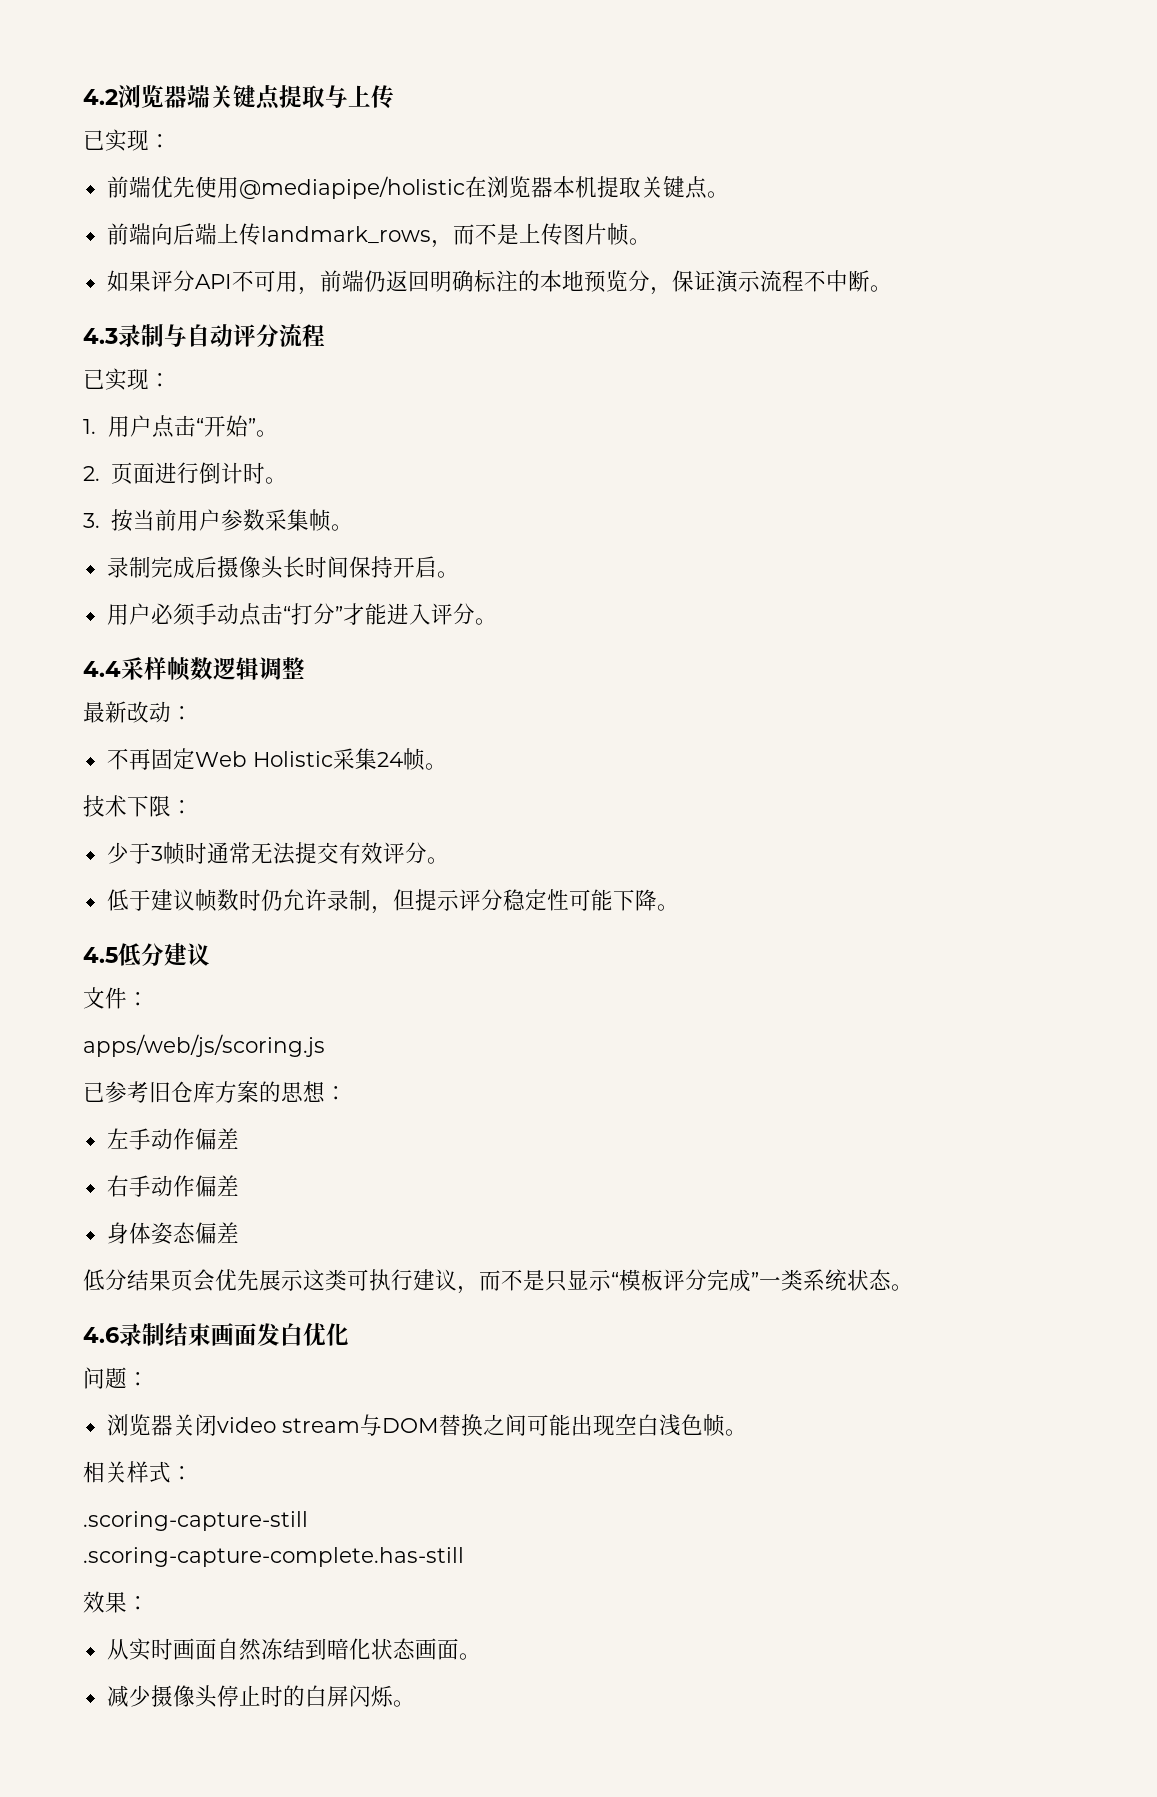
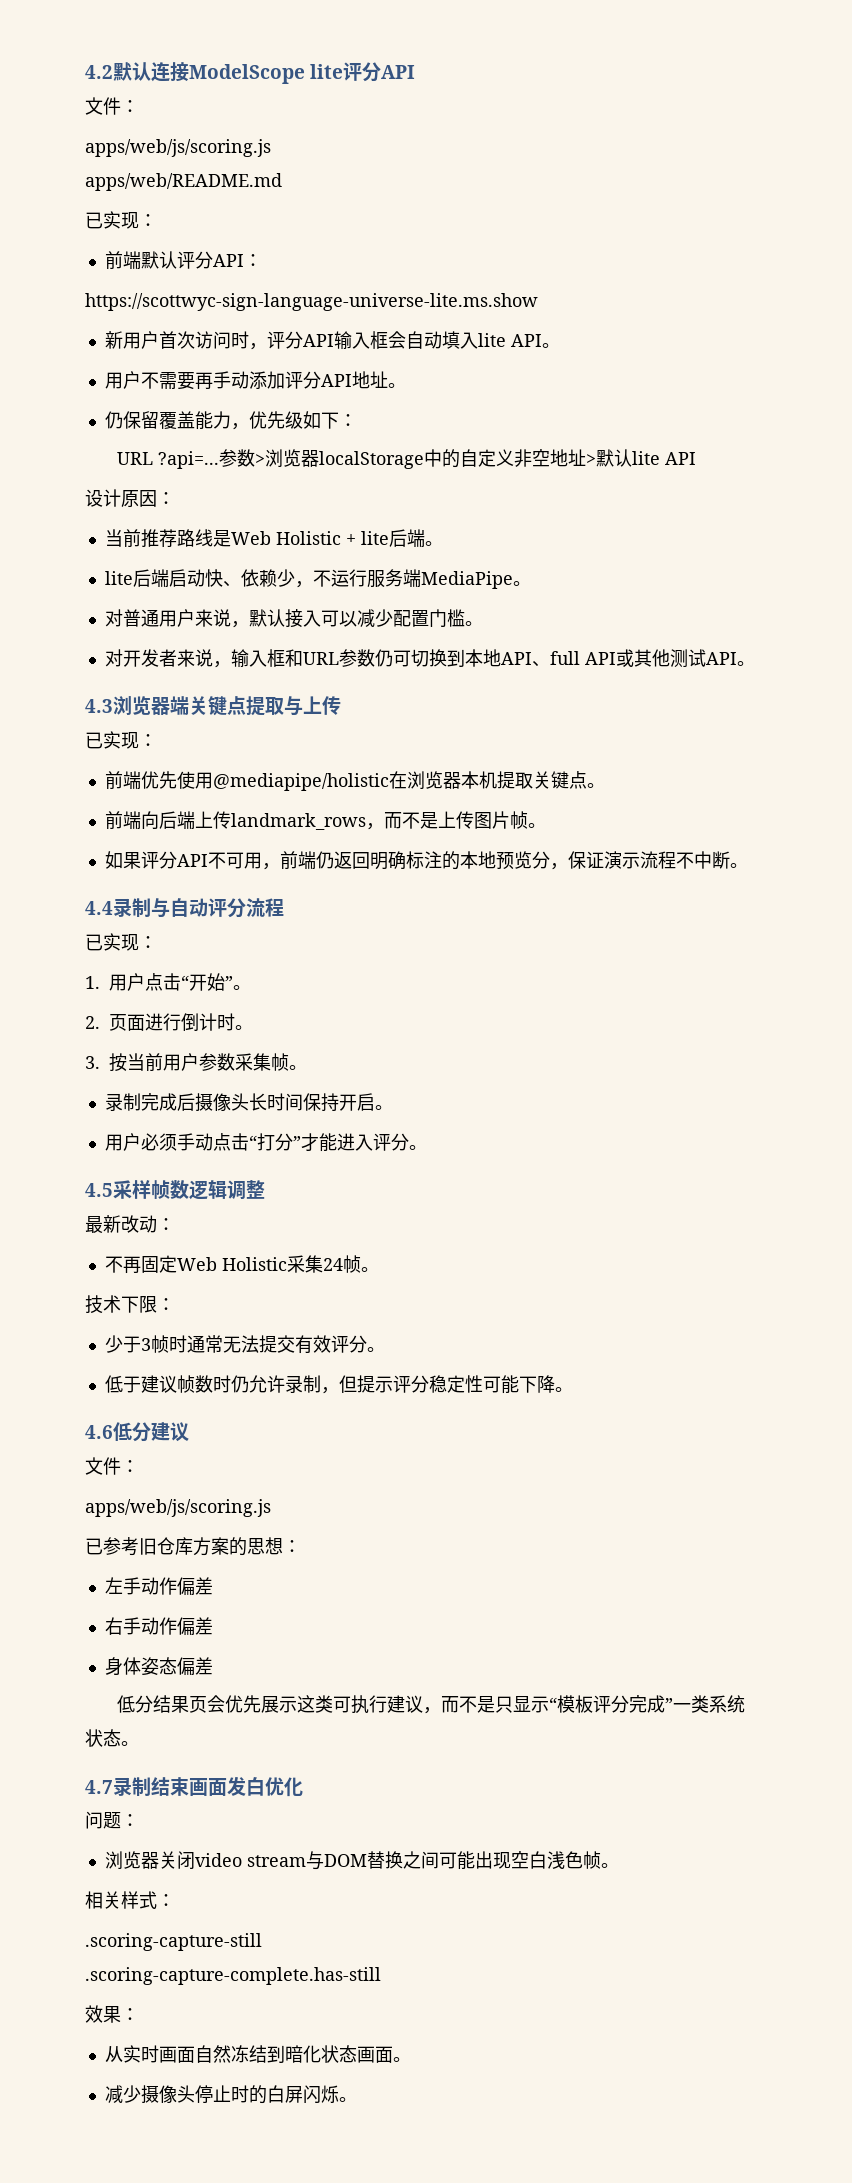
- 4.2浏览器端关键点提取与上传
+ 4.2默认连接ModelScope lite评分API
+ 文件：
+ apps/web/js/scoring.js
+ apps/web/README.md
+ 已实现：
+ 前端默认评分API：
+ https://scottwyc-sign-language-universe-lite.ms.show
+ 新用户首次访问时，评分API输入框会自动填入lite API。
+ 用户不需要再手动添加评分API地址。
+ 仍保留覆盖能力，优先级如下：
+ URL ?api=...参数>浏览器localStorage中的自定义非空地址>默认lite API
+ 设计原因：
+ 当前推荐路线是Web Holistic + lite后端。
+ lite后端启动快、依赖少，不运行服务端MediaPipe。
+ 对普通用户来说，默认接入可以减少配置门槛。
+ 对开发者来说，输入框和URL参数仍可切换到本地API、full API或其他测试API。
+ 4.3浏览器端关键点提取与上传
- 4.3录制与自动评分流程
+ 4.4录制与自动评分流程
- 4.4采样帧数逻辑调整
+ 4.5采样帧数逻辑调整
- 4.5低分建议
+ 4.6低分建议
- 4.6录制结束画面发白优化
+ 4.7录制结束画面发白优化

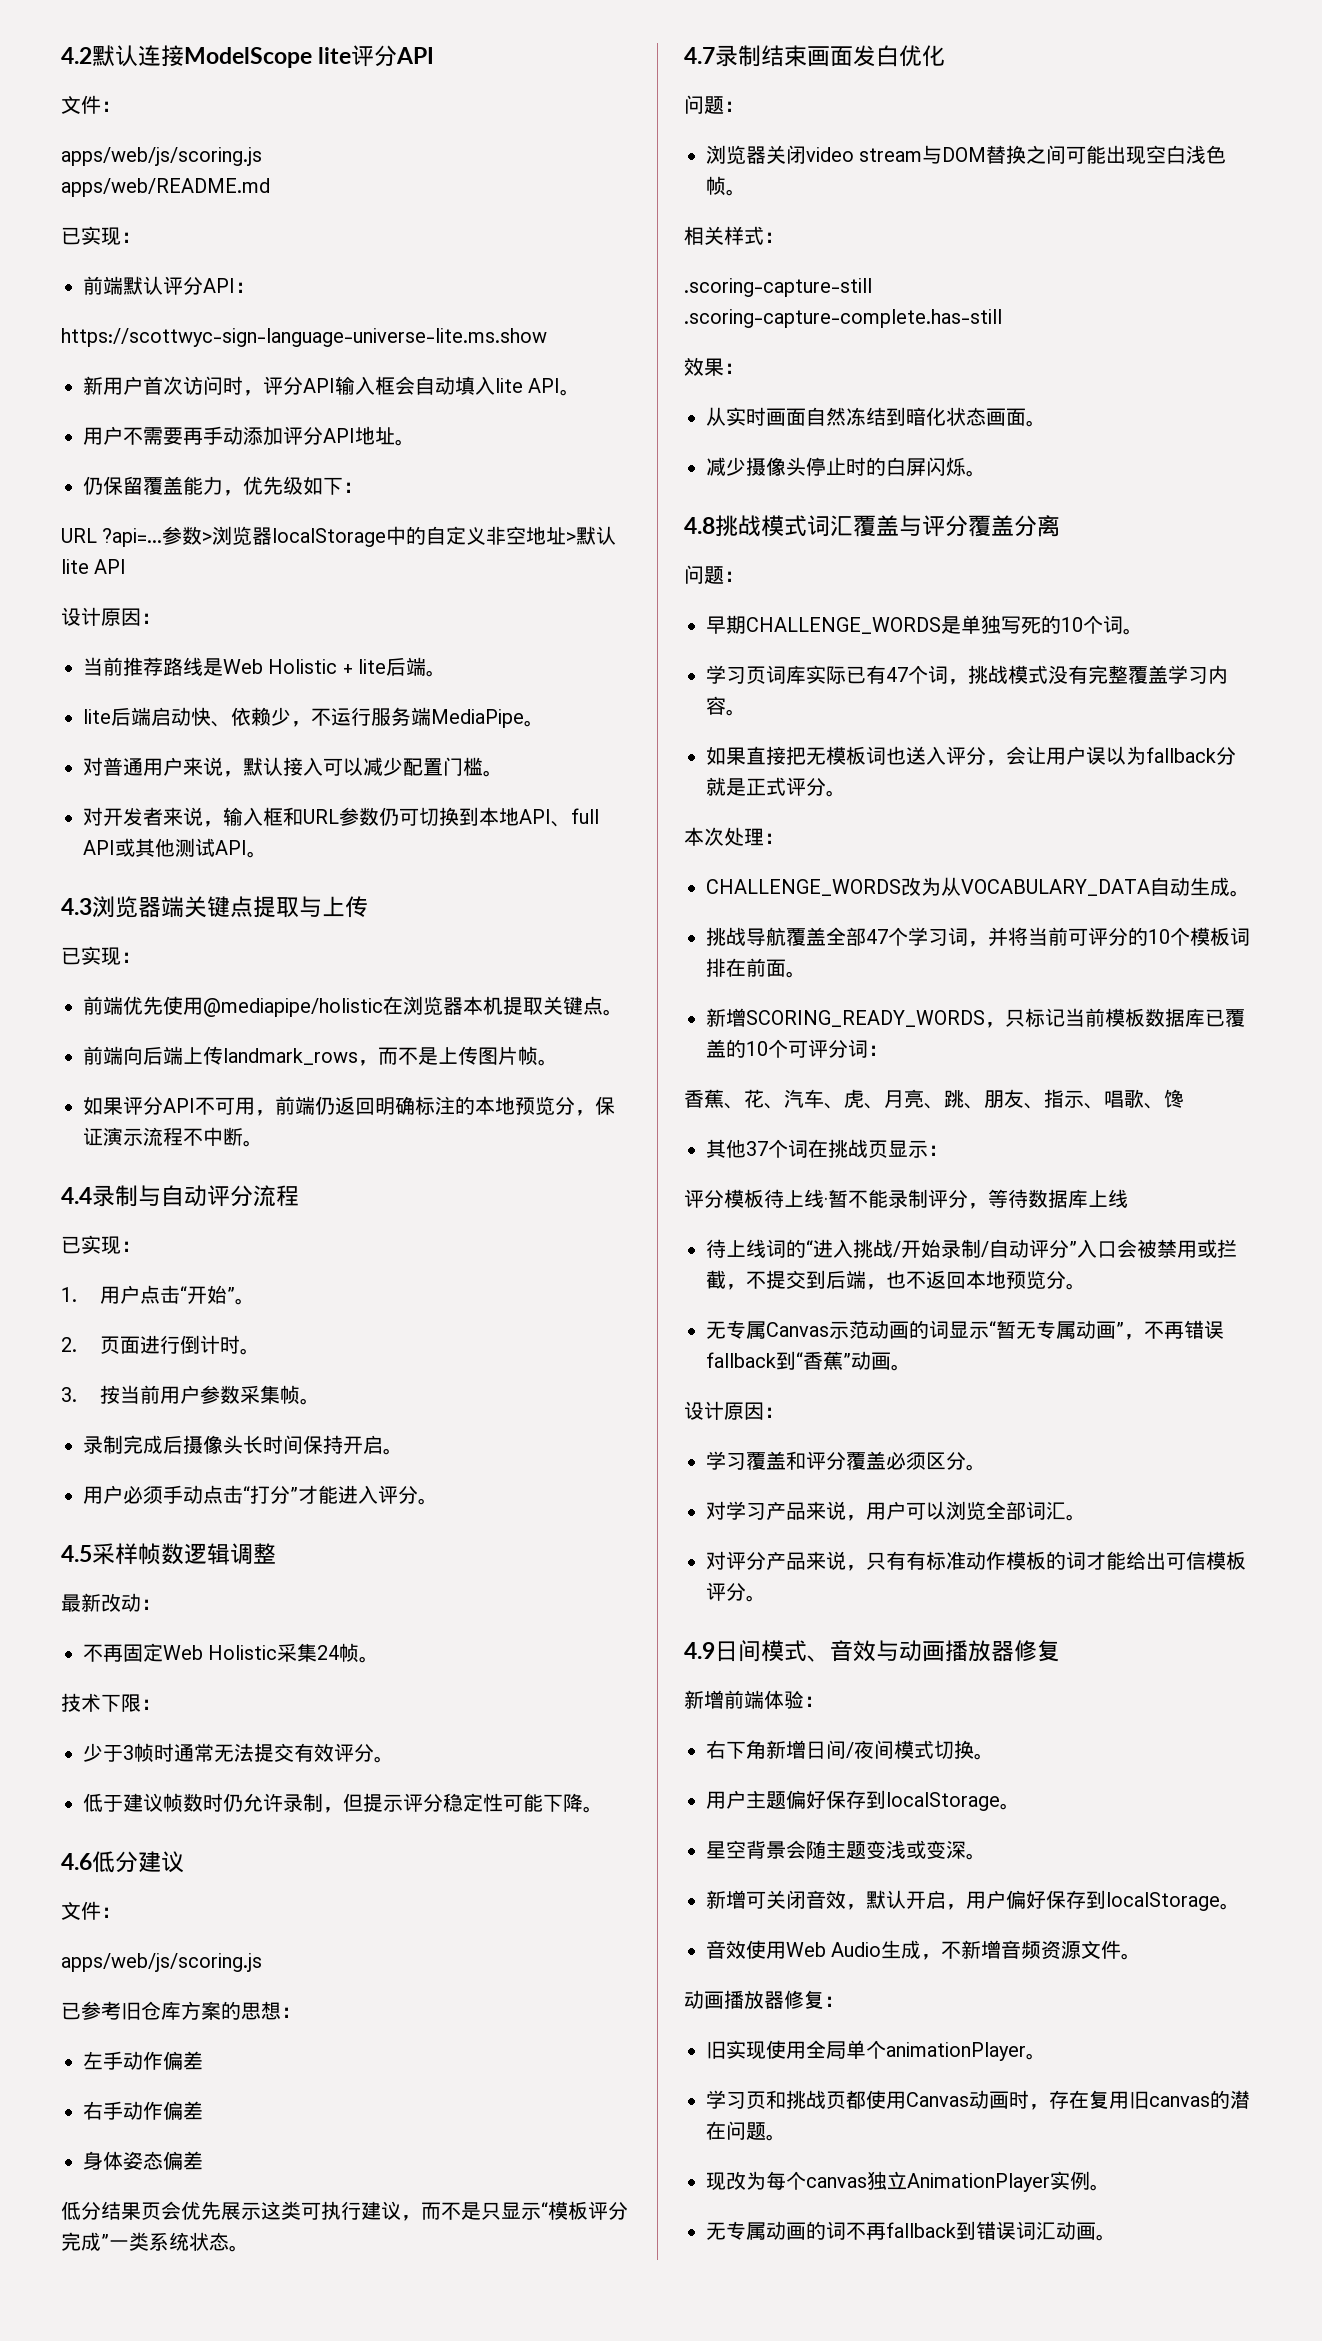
+ 4.8挑战模式词汇覆盖与评分覆盖分离
+ 问题：
+ 早期CHALLENGE_WORDS是单独写死的10个词。
+ 学习页词库实际已有47个词，挑战模式没有完整覆盖学习内容。
+ 如果直接把无模板词也送入评分，会让用户误以为fallback分就是正式评分。
+ 本次处理：
+ CHALLENGE_WORDS改为从VOCABULARY_DATA自动生成。
+ 挑战导航覆盖全部47个学习词，并将当前可评分的10个模板词排在前面。
+ 新增SCORING_READY_WORDS，只标记当前模板数据库已覆盖的10个可评分词：
+ 香蕉、花、汽车、虎、月亮、跳、朋友、指示、唱歌、馋
+ 其他37个词在挑战页显示：
+ 评分模板待上线·暂不能录制评分，等待数据库上线
+ 待上线词的“进入挑战/开始录制/自动评分”入口会被禁用或拦截，不提交到后端，也不返回本地预览分。
+ 无专属Canvas示范动画的词显示“暂无专属动画”，不再错误fallback到“香蕉”动画。
+ 设计原因：
+ 学习覆盖和评分覆盖必须区分。
+ 对学习产品来说，用户可以浏览全部词汇。
+ 对评分产品来说，只有有标准动作模板的词才能给出可信模板评分。
+ 4.9日间模式、音效与动画播放器修复
+ 新增前端体验：
+ 右下角新增日间/夜间模式切换。
+ 用户主题偏好保存到localStorage。
+ 星空背景会随主题变浅或变深。
+ 新增可关闭音效，默认开启，用户偏好保存到localStorage。
+ 音效使用Web Audio生成，不新增音频资源文件。
+ 动画播放器修复：
+ 旧实现使用全局单个animationPlayer。
+ 学习页和挑战页都使用Canvas动画时，存在复用旧canvas的潜在问题。
+ 现改为每个canvas独立AnimationPlayer实例。
+ 无专属动画的词不再fallback到错误词汇动画。

